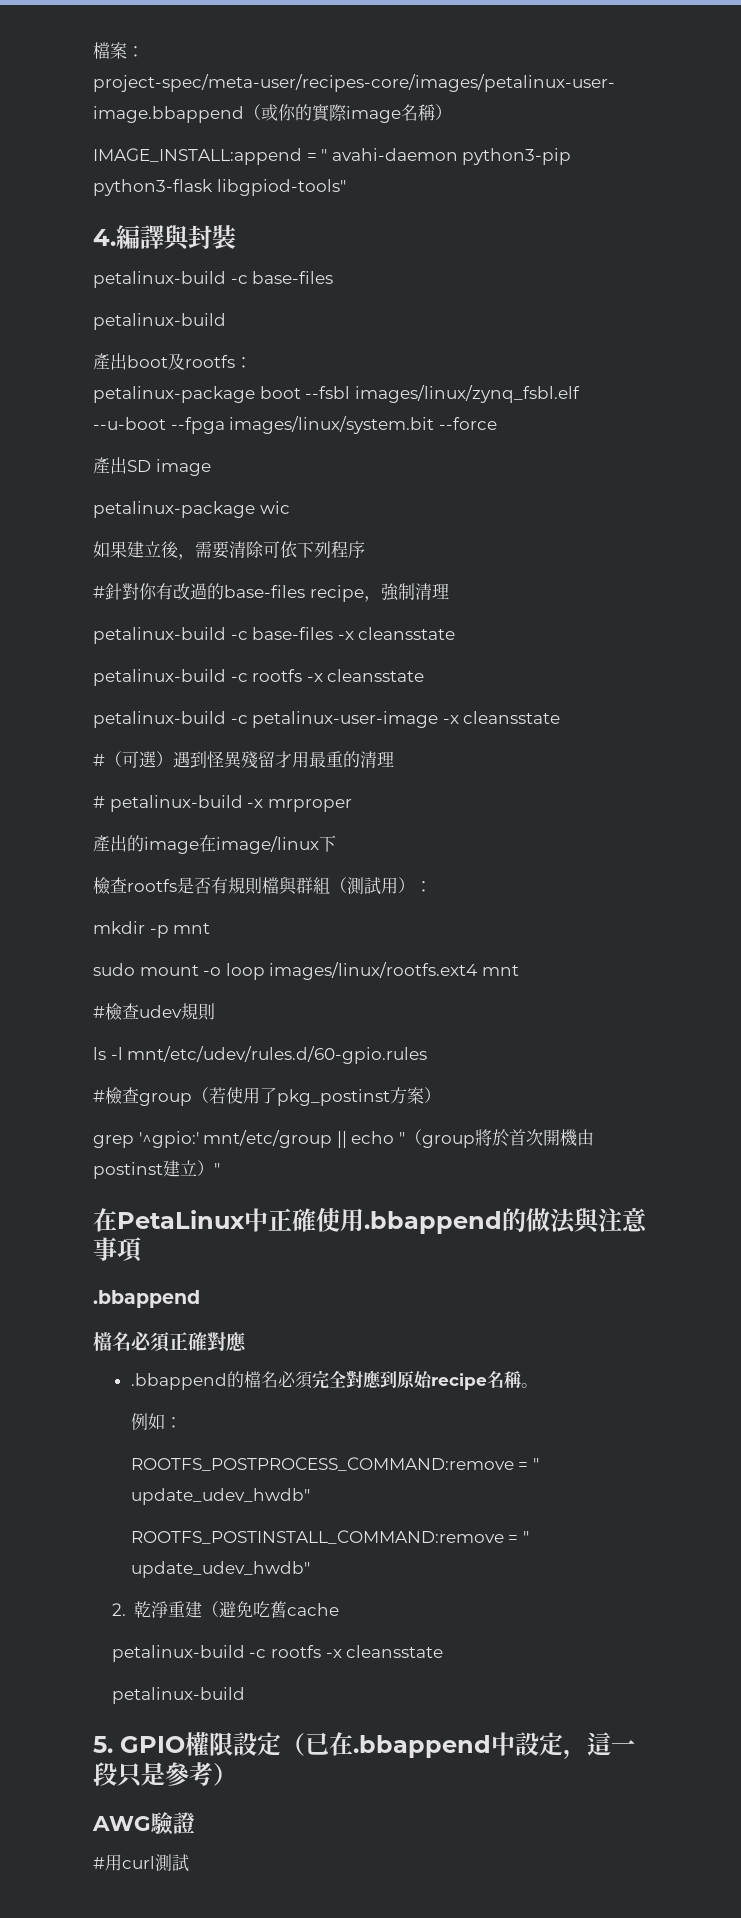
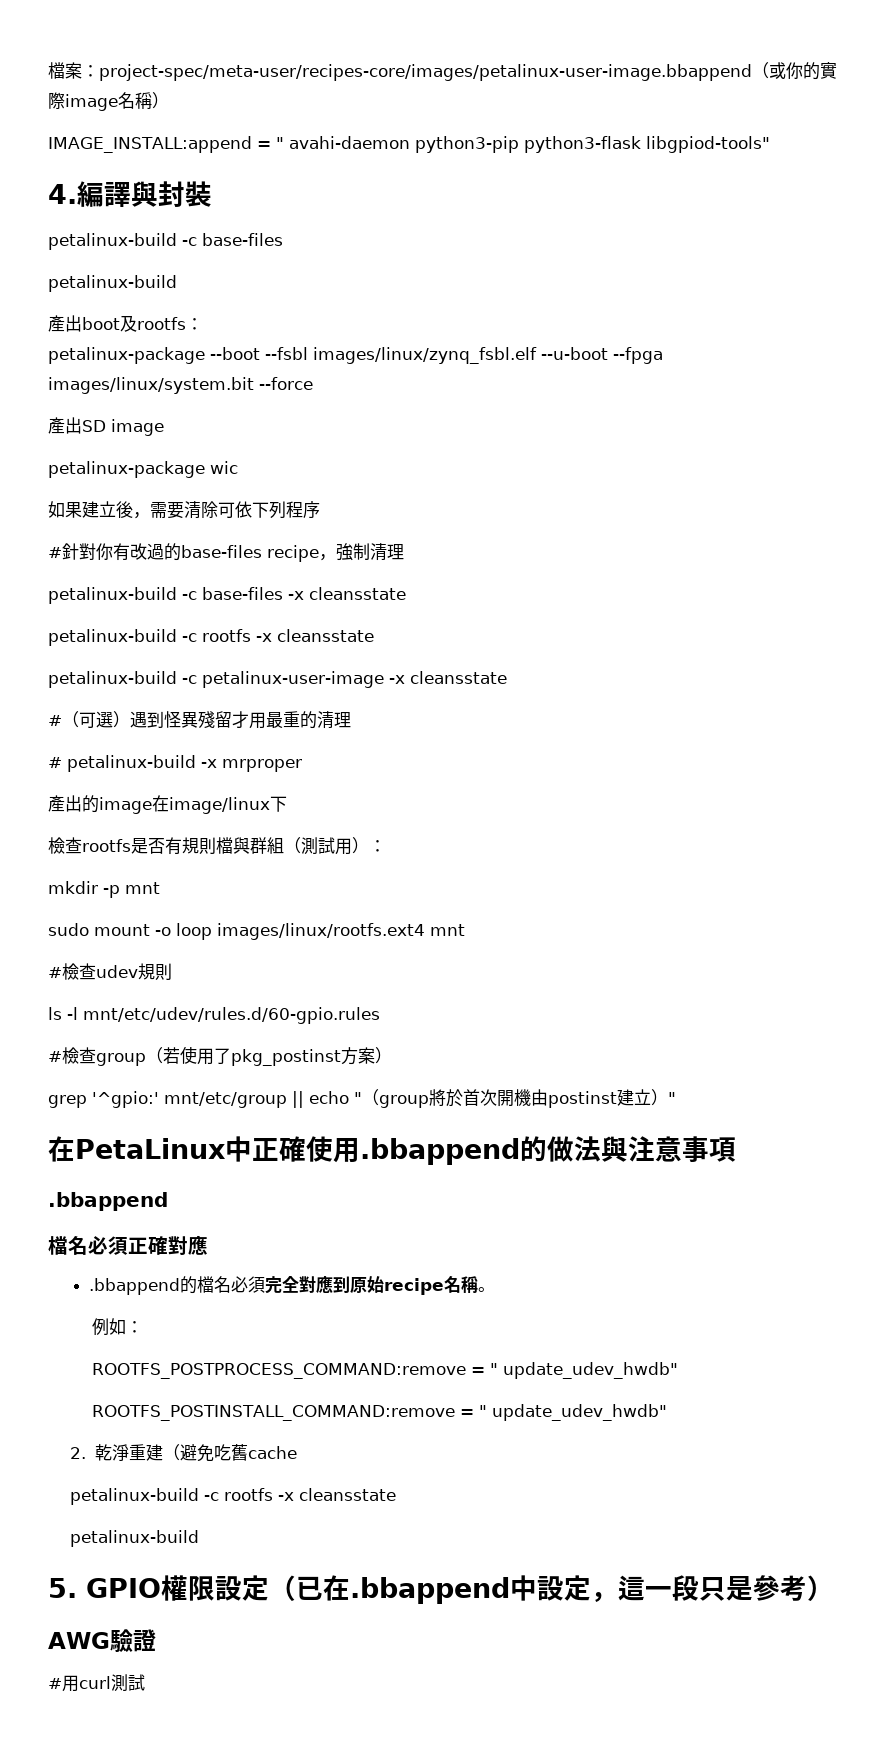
- petalinux-package boot --fsbl images/linux/zynq_fsbl.elf --u-boot --fpga images/linux/system.bit --force
+ petalinux-package --boot --fsbl images/linux/zynq_fsbl.elf --u-boot --fpga images/linux/system.bit --force

